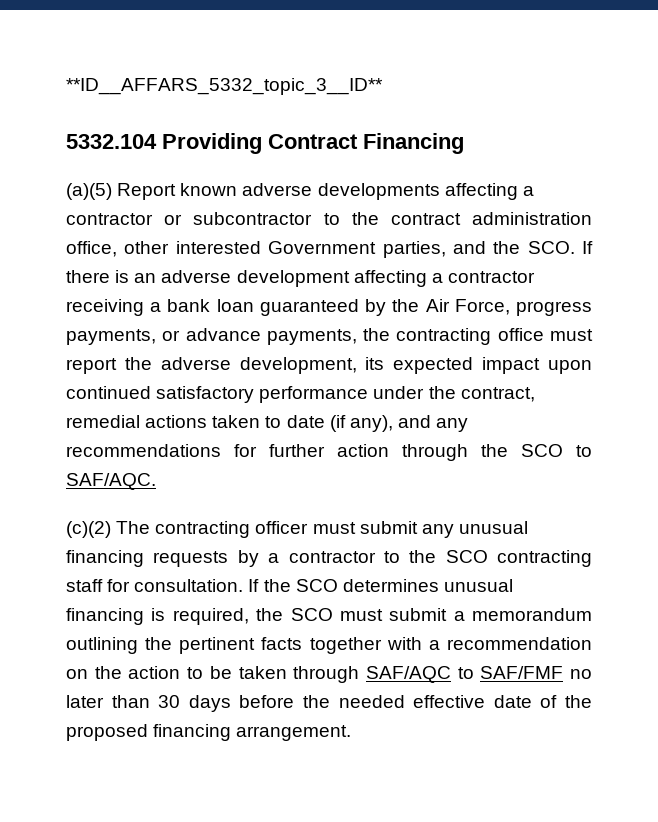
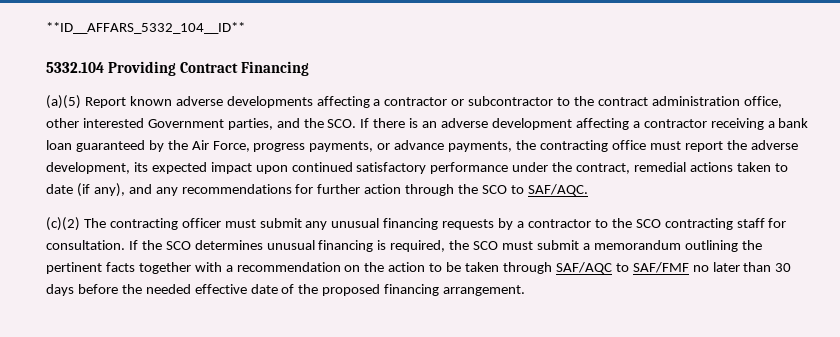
- **ID__AFFARS_5332_topic_3__ID**
+ **ID__AFFARS_5332_104__ID**

